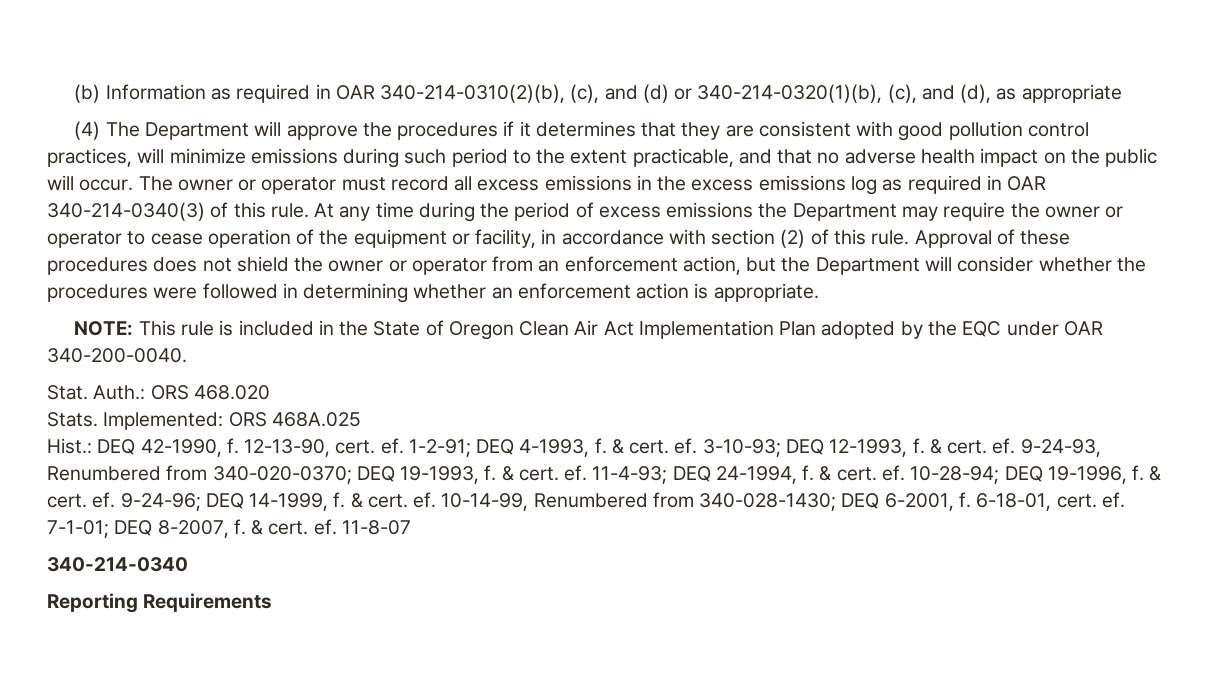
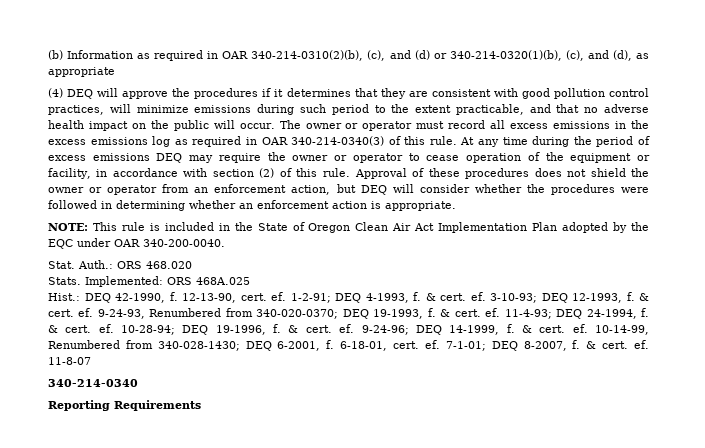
- (4) The Department will approve the procedures if it determines that they are consistent with good pollution control practices, will minimize emissions during such period to the extent practicable, and that no adverse health impact on the public will occur.
+ (4) DEQ will approve the procedures if it determines that they are consistent with good pollution control practices, will minimize emissions during such period to the extent practicable, and that no adverse health impact on the public will occur.
- At any time during the period of excess emissions the Department may require the owner or operator to cease operation of the equipment or facility, in accordance with section (2) of this rule.
+ At any time during the period of excess emissions DEQ may require the owner or operator to cease operation of the equipment or facility, in accordance with section (2) of this rule.
- Approval of these procedures does not shield the owner or operator from an enforcement action, but the Department will consider whether the procedures were followed in determining whether an enforcement action is appropriate.
+ Approval of these procedures does not shield the owner or operator from an enforcement action, but DEQ will consider whether the procedures were followed in determining whether an enforcement action is appropriate.

